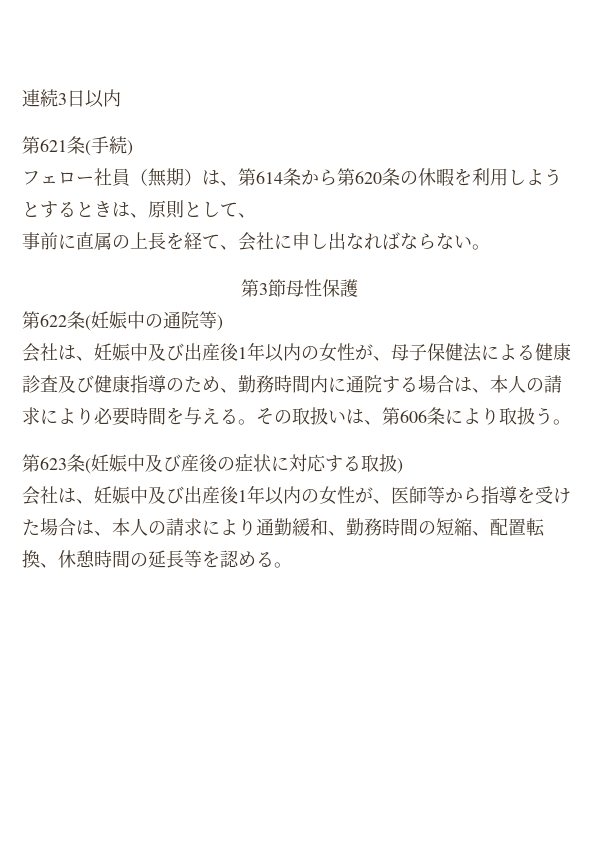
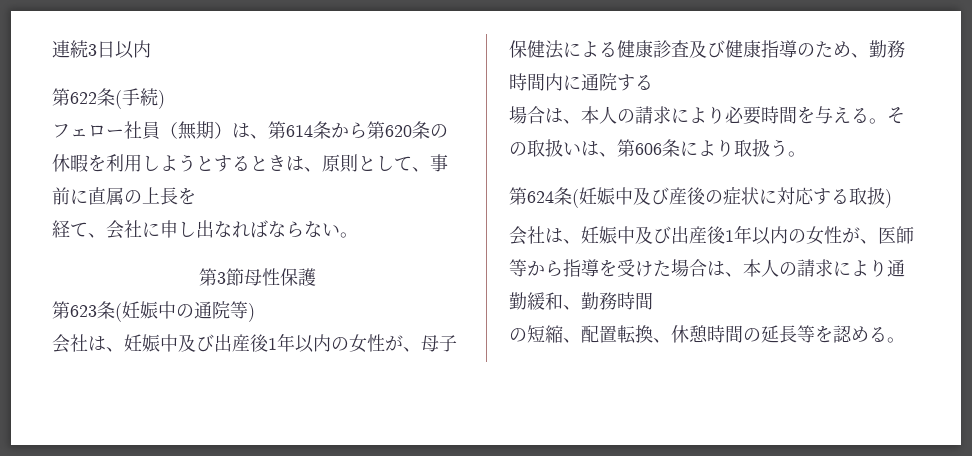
- 第621条(手続)
+ 第622条(手続)
- フェロー社員（無期）は、第614条から第620条の休暇を利用しようとするときは、原則として、
- 事前に直属の上長を経て、会社に申し出なればならない。
+ フェロー社員（無期）は、第614条から第620条の休暇を利用しようとするときは、原則として、事前に直属の上長を
+ 経て、会社に申し出なればならない。
- 第622条(妊娠中の通院等)
+ 第623条(妊娠中の通院等)
- 会社は、妊娠中及び出産後1年以内の女性が、母子保健法による健康診査及び健康指導のため、勤務時間内に通院する場合は、本人の請求により必要時間を与える。
+ 会社は、妊娠中及び出産後1年以内の女性が、母子保健法による健康診査及び健康指導のため、勤務時間内に通院する
+ 場合は、本人の請求により必要時間を与える。
- 第623条(妊娠中及び産後の症状に対応する取扱)
+ 第624条(妊娠中及び産後の症状に対応する取扱)
- 会社は、妊娠中及び出産後1年以内の女性が、医師等から指導を受けた場合は、本人の請求により通勤緩和、勤務時間の短縮、配置転換、休憩時間の延長等を認める。
+ 会社は、妊娠中及び出産後1年以内の女性が、医師等から指導を受けた場合は、本人の請求により通勤緩和、勤務時間
+ の短縮、配置転換、休憩時間の延長等を認める。

